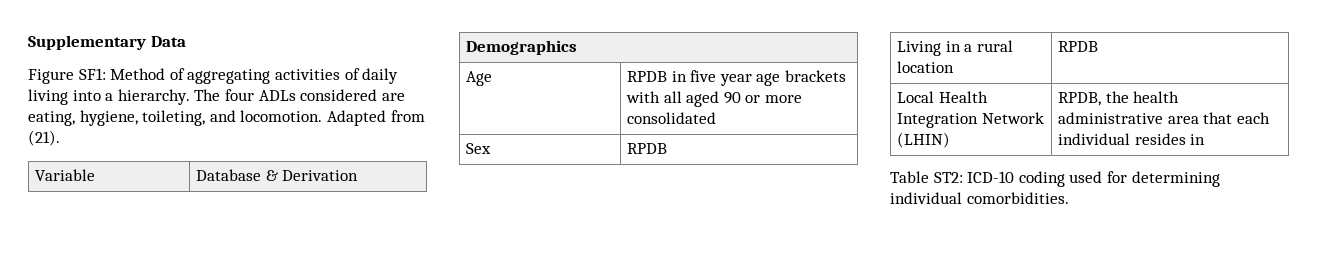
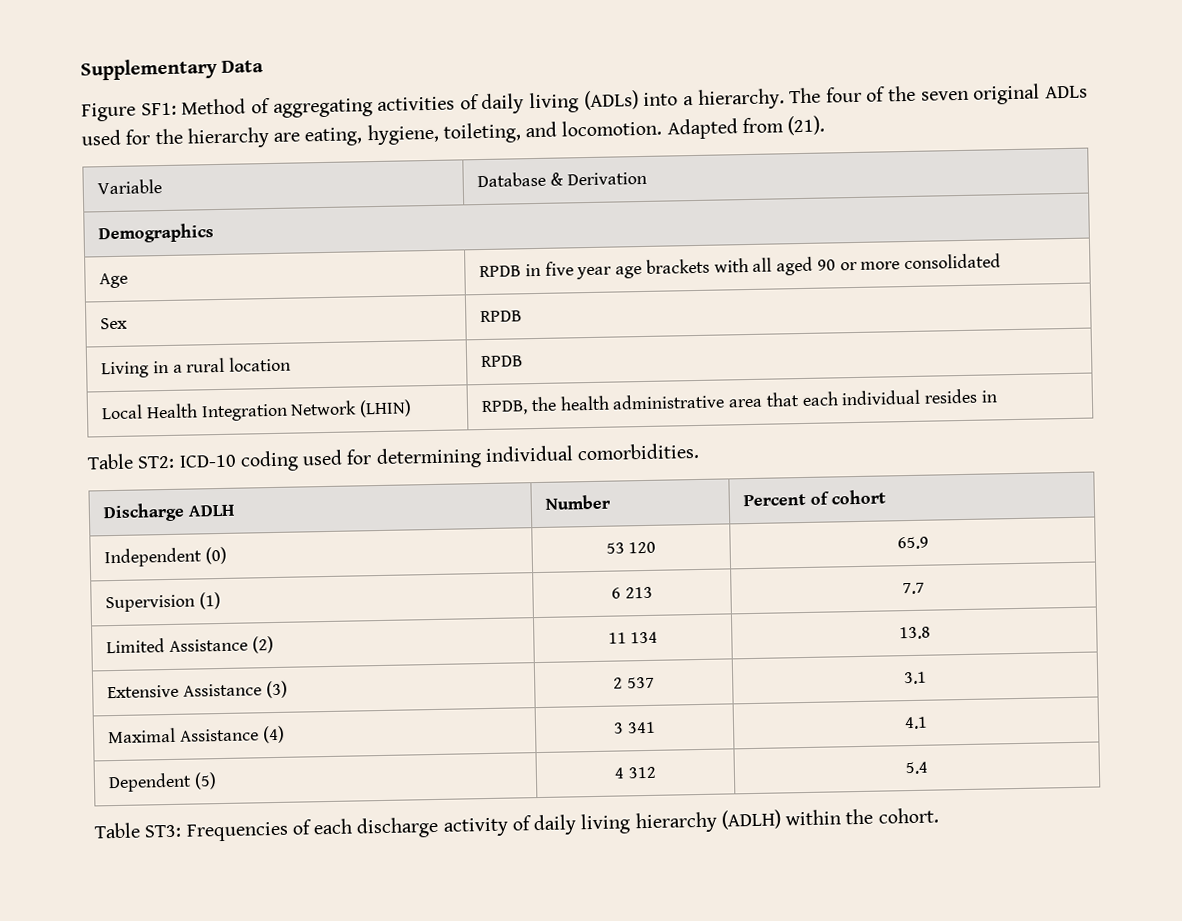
- Figure SF1: Method of aggregating activities of daily living into a hierarchy.
+ Figure SF1: Method of aggregating activities of daily living (ADLs) into a hierarchy.
- The four ADLs considered are eating, hygiene, toileting, and locomotion.
+ The four of the seven original ADLs used for the hierarchy are eating, hygiene, toileting, and locomotion.
+ Discharge ADLH | Number | Percent of cohort
+ Independent (0) | 53 120 | 65.9
+ Supervision (1) | 6 213 | 7.7
+ Limited Assistance (2) | 11 134 | 13.8
+ Extensive Assistance (3) | 2 537 | 3.1
+ Maximal Assistance (4) | 3 341 | 4.1
+ Dependent (5) | 4 312 | 5.4
+ Table ST3: Frequencies of each discharge activity of daily living hierarchy (ADLH) within the cohort.

